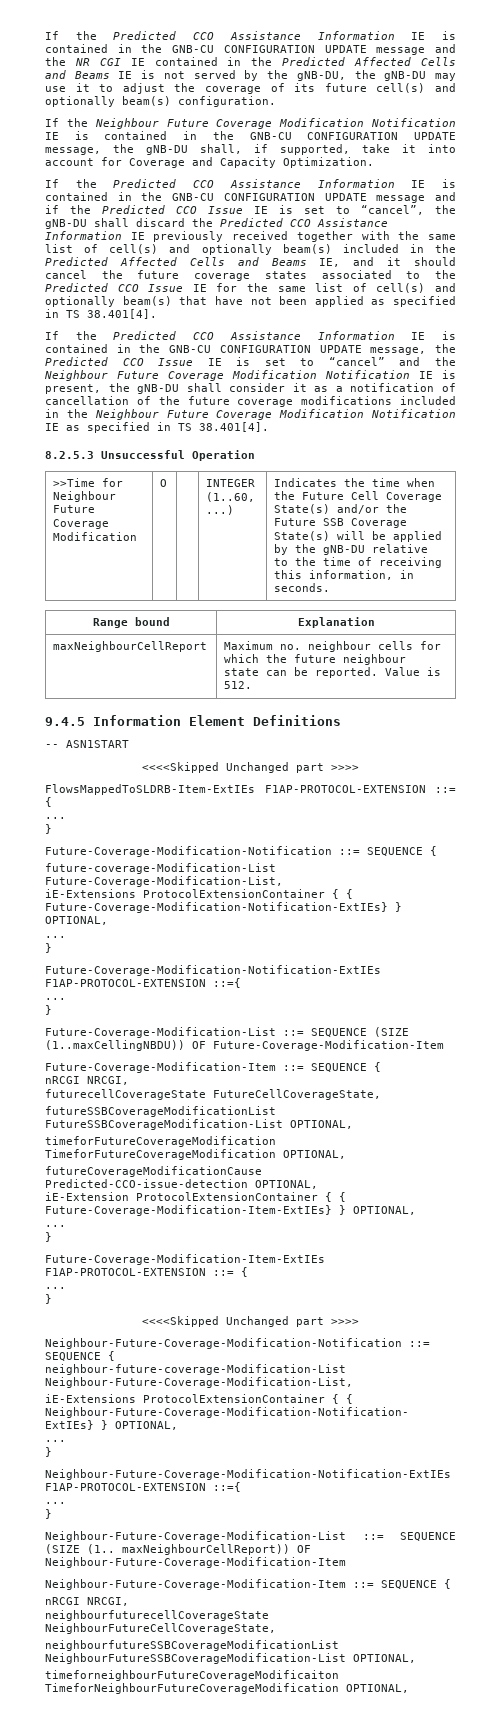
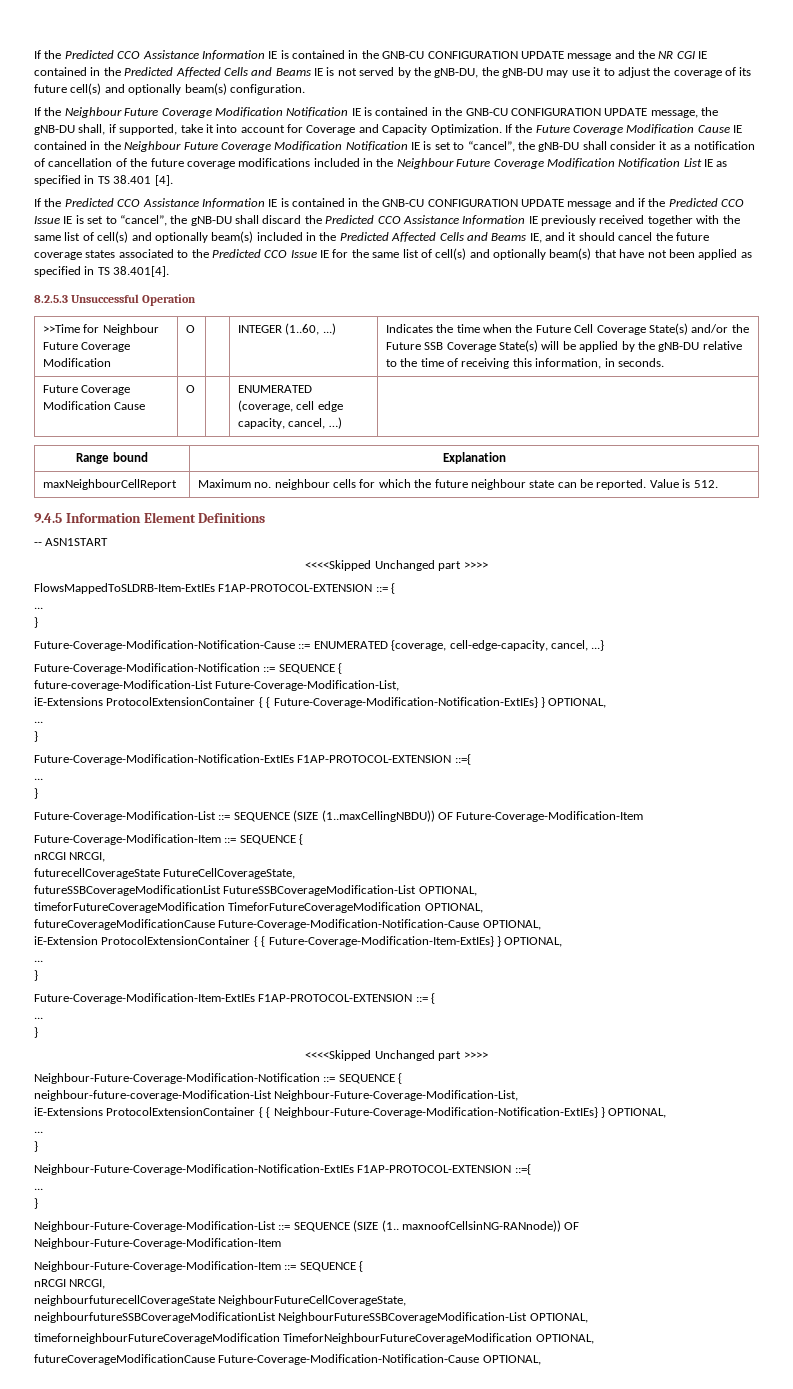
+ If the Future Coverage Modification Cause IE contained in the Neighbour Future Coverage Modification Notification IE is set to “cancel”, the gNB-DU shall consider it as a notification of cancellation of the future coverage modifications included in the Neighbour Future Coverage Modification Notification List IE as specified in TS 38.401 [4].
- If the Predicted CCO Assistance Information IE is contained in the GNB-CU CONFIGURATION UPDATE message, the Predicted CCO Issue IE is set to “cancel” and the Neighbour Future Coverage Modification Notification IE is present, the gNB-DU shall consider it as a notification of cancellation of the future coverage modifications included in the Neighbour Future Coverage Modification Notification IE as specified in TS 38.401[4].
+ Future Coverage Modification Cause | O | | ENUMERATED (coverage, cell edge capacity, cancel, …) |
+ Future-Coverage-Modification-Notification-Cause ::= ENUMERATED {coverage, cell-edge-capacity, cancel, ...}
  timeforFutureCoverageModification TimeforFutureCoverageModification OPTIONAL,
- futureCoverageModificationCause Predicted-CCO-issue-detection OPTIONAL,
+ futureCoverageModificationCause Future-Coverage-Modification-Notification-Cause OPTIONAL,
- Neighbour-Future-Coverage-Modification-List ::= SEQUENCE (SIZE (1.. maxNeighbourCellReport)) OF Neighbour-Future-Coverage-Modification-Item
+ Neighbour-Future-Coverage-Modification-List ::= SEQUENCE (SIZE (1.. maxnoofCellsinNG-RANnode)) OF Neighbour-Future-Coverage-Modification-Item
- timeforneighbourFutureCoverageModificaiton TimeforNeighbourFutureCoverageModification OPTIONAL,
+ timeforneighbourFutureCoverageModification TimeforNeighbourFutureCoverageModification OPTIONAL,
+ futureCoverageModificationCause Future-Coverage-Modification-Notification-Cause OPTIONAL,

